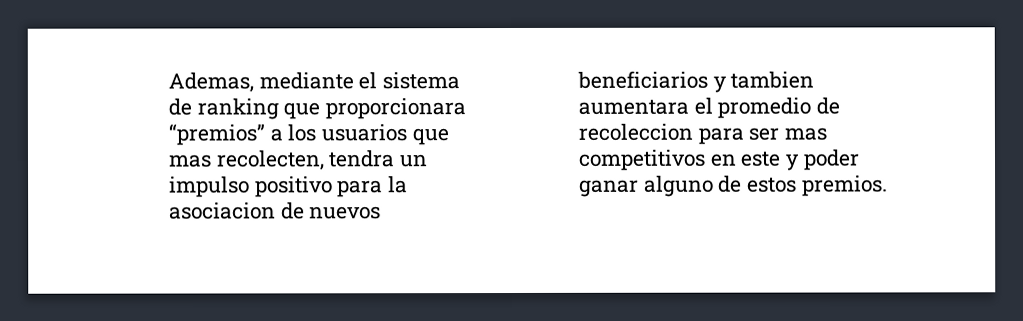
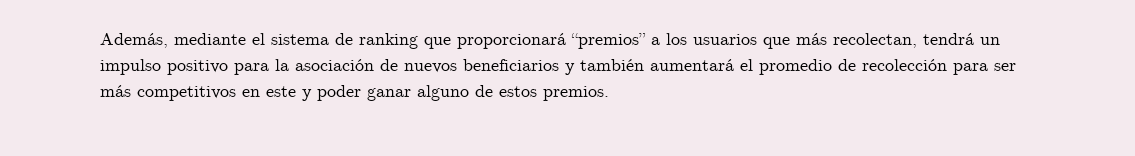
- Ademas, mediante el sistema de ranking que proporcionara “premios” a los usuarios que mas recolecten, tendra un impulso positivo para la asociacion de nuevos beneficiarios y tambien aumentara el promedio de recoleccion para ser mas competitivos en este y poder ganar alguno de estos premios.
+ Además, mediante el sistema de ranking que proporcionará “premios” a los usuarios que más recolectan, tendrá un impulso positivo para la asociación de nuevos beneficiarios y también aumentará el promedio de recolección para ser más competitivos en este y poder ganar alguno de estos premios.

